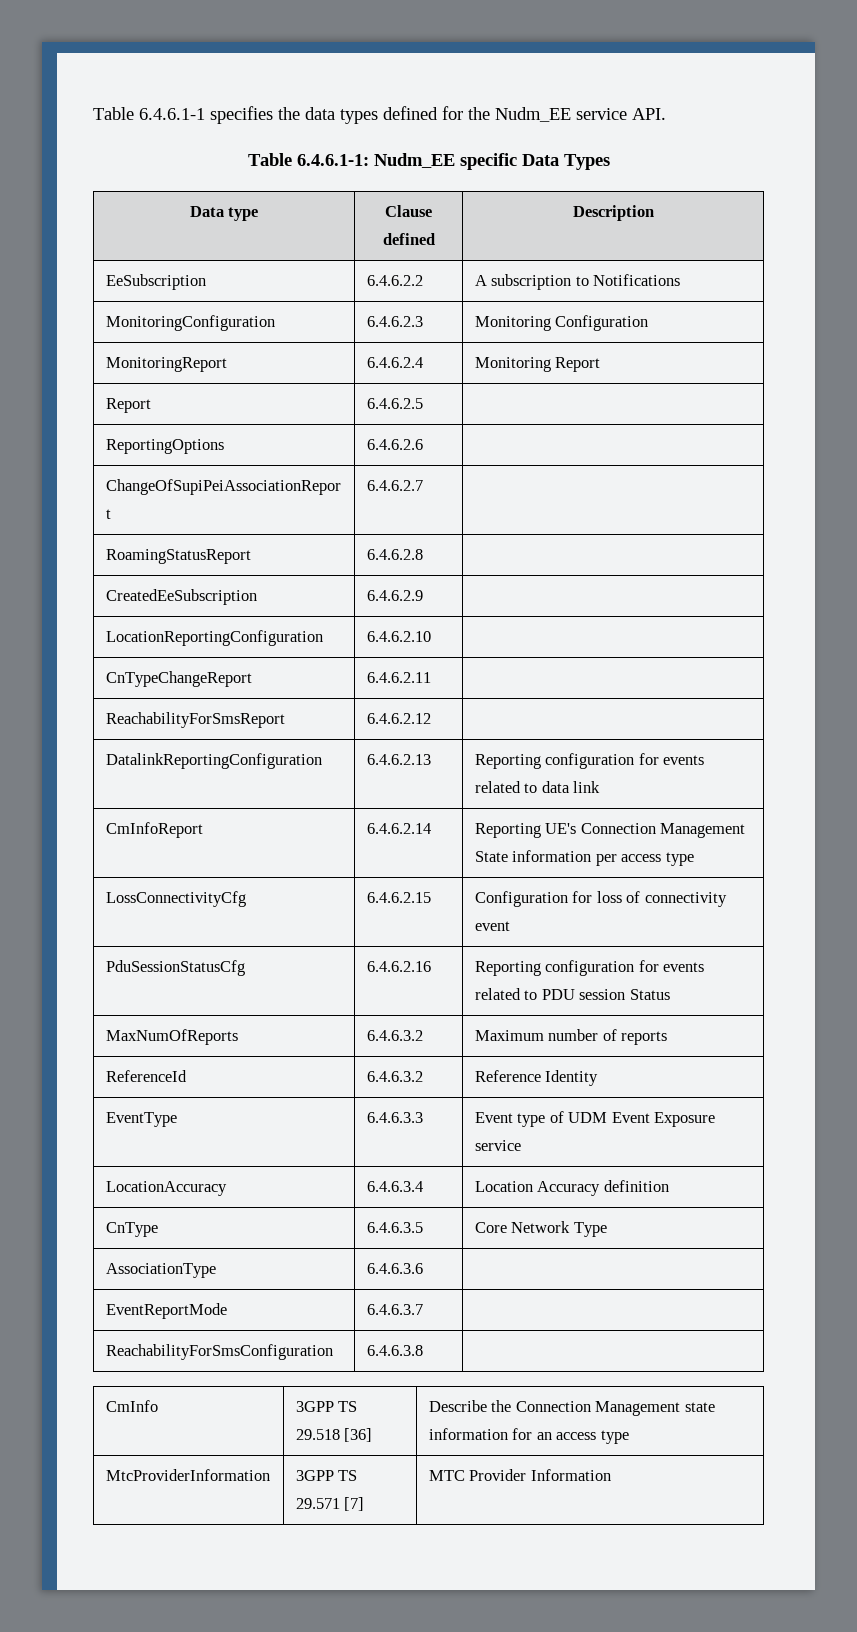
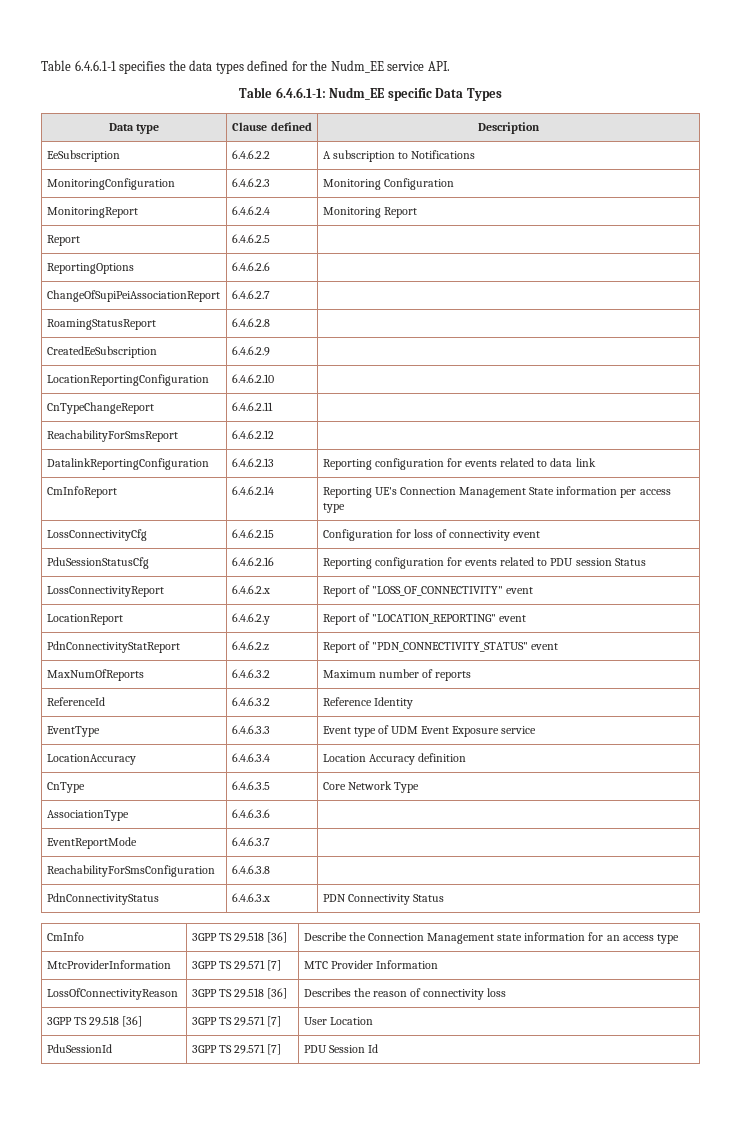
+ LossConnectivityReport | 6.4.6.2.x | Report of "LOSS_OF_CONNECTIVITY" event
+ LocationReport | 6.4.6.2.y | Report of "LOCATION_REPORTING" event
+ PdnConnectivityStatReport | 6.4.6.2.z | Report of "PDN_CONNECTIVITY_STATUS" event
+ PdnConnectivityStatus | 6.4.6.3.x | PDN Connectivity Status
+ LossOfConnectivityReason | 3GPP TS 29.518 [36] | Describes the reason of connectivity loss
+ 3GPP TS 29.518 [36] | 3GPP TS 29.571 [7] | User Location
+ PduSessionId | 3GPP TS 29.571 [7] | PDU Session Id

